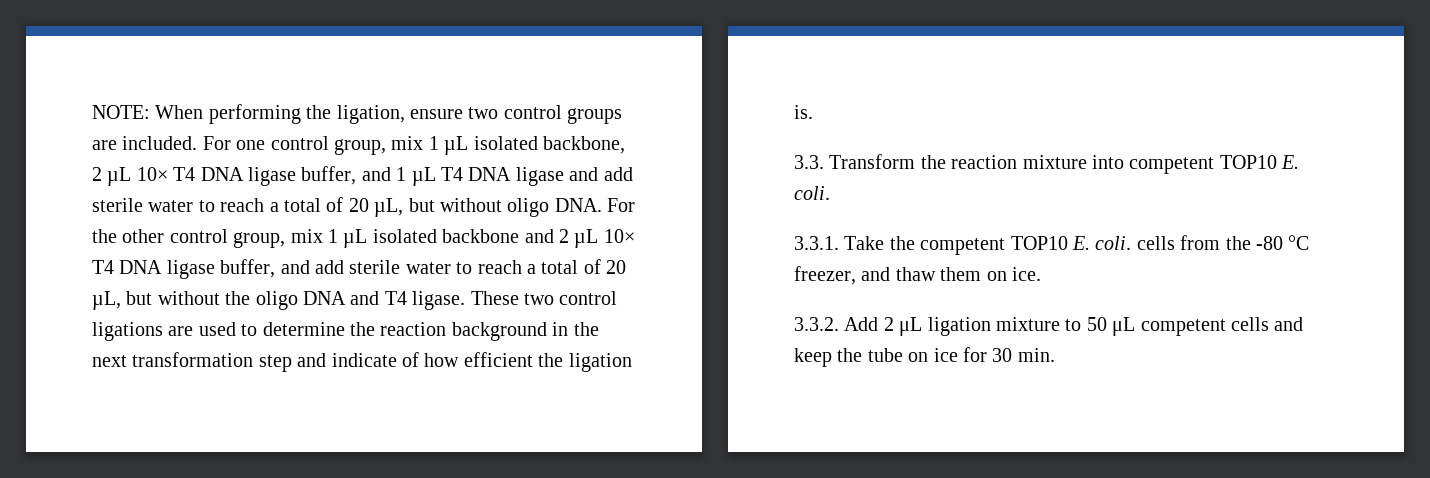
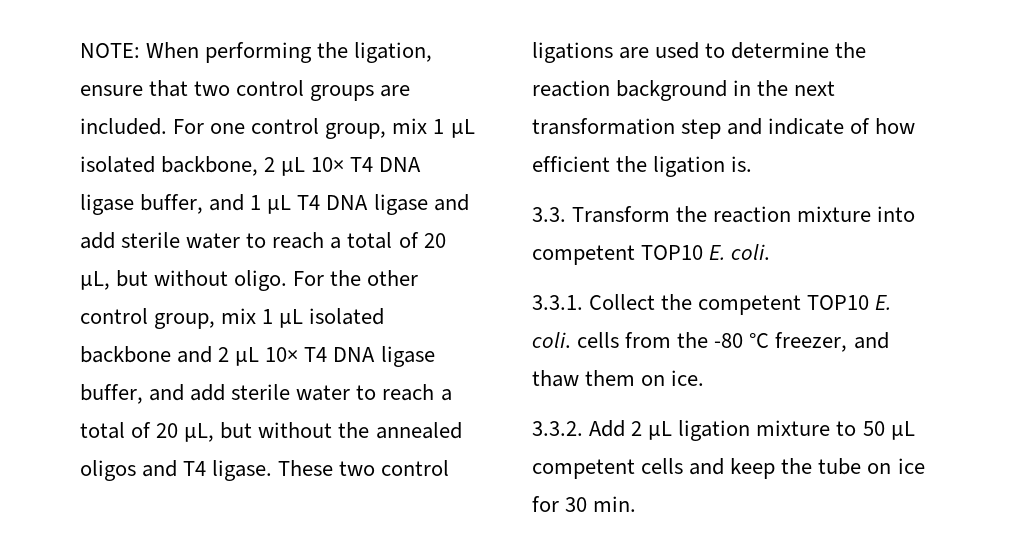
- NOTE: When performing the ligation, ensure two control groups are included.
+ NOTE: When performing the ligation, ensure that two control groups are included.
- For one control group, mix 1 µL isolated backbone, 2 µL 10× T4 DNA ligase buffer, and 1 µL T4 DNA ligase and add sterile water to reach a total of 20 µL, but without oligo DNA. For the other control group, mix 1 µL isolated backbone and 2 µL 10× T4 DNA ligase buffer, and add sterile water to reach a total of 20 µL, but without the oligo DNA and T4 ligase.
+ For one control group, mix 1 µL isolated backbone, 2 µL 10× T4 DNA ligase buffer, and 1 µL T4 DNA ligase and add sterile water to reach a total of 20 µL, but without oligo. For the other control group, mix 1 µL isolated backbone and 2 µL 10× T4 DNA ligase buffer, and add sterile water to reach a total of 20 µL, but without the annealed oligos and T4 ligase.
- 3.3.1. Take the competent TOP10 E. coli. cells from the -80 °C freezer, and thaw them on ice.
+ 3.3.1. Collect the competent TOP10 E. coli. cells from the -80 °C freezer, and thaw them on ice.

